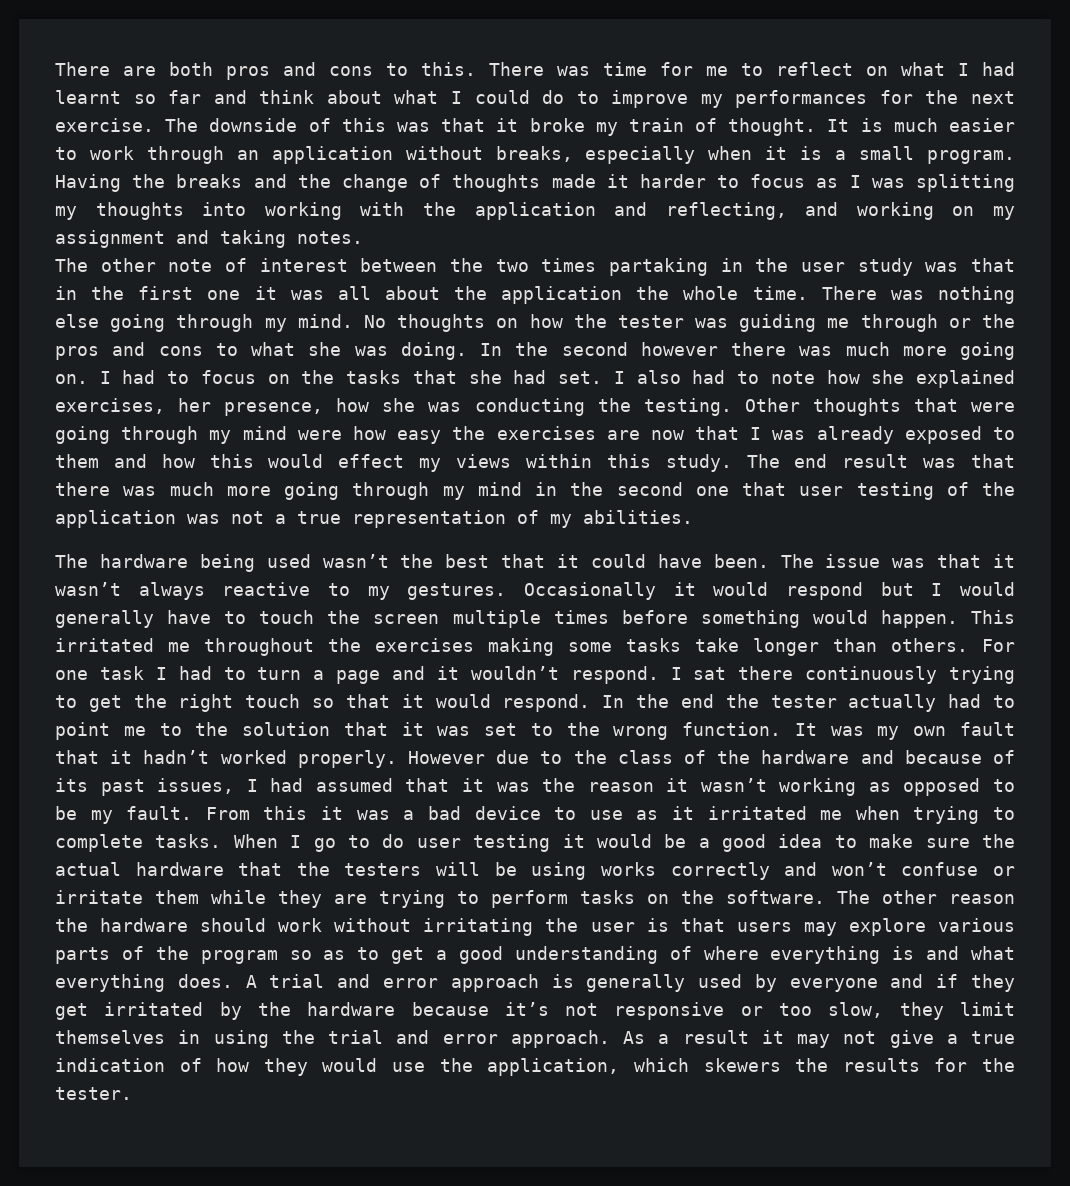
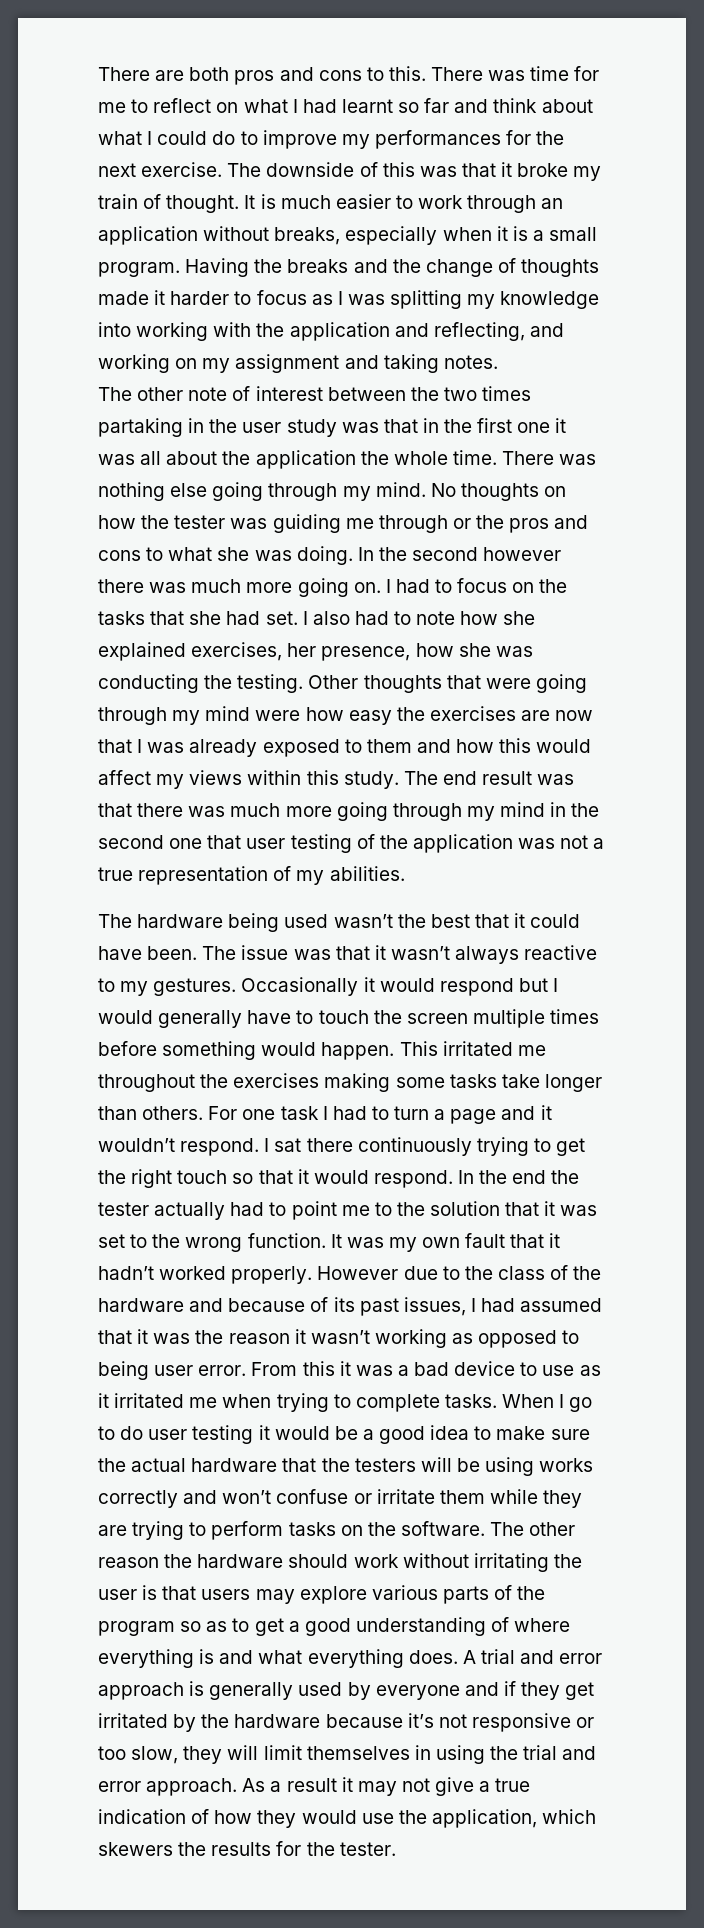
- Having the breaks and the change of thoughts made it harder to focus as I was splitting my thoughts into working with the application and reflecting, and working on my assignment and taking notes.
+ Having the breaks and the change of thoughts made it harder to focus as I was splitting my knowledge into working with the application and reflecting, and working on my assignment and taking notes.
- Other thoughts that were going through my mind were how easy the exercises are now that I was already exposed to them and how this would effect my views within this study.
+ Other thoughts that were going through my mind were how easy the exercises are now that I was already exposed to them and how this would affect my views within this study.
- However due to the class of the hardware and because of its past issues, I had assumed that it was the reason it wasn’t working as opposed to be my fault.
+ However due to the class of the hardware and because of its past issues, I had assumed that it was the reason it wasn’t working as opposed to being user error.
- A trial and error approach is generally used by everyone and if they get irritated by the hardware because it’s not responsive or too slow, they limit themselves in using the trial and error approach.
+ A trial and error approach is generally used by everyone and if they get irritated by the hardware because it’s not responsive or too slow, they will limit themselves in using the trial and error approach.

